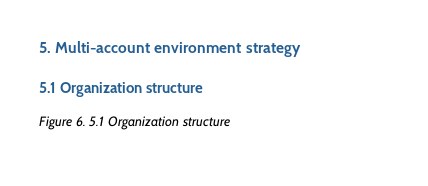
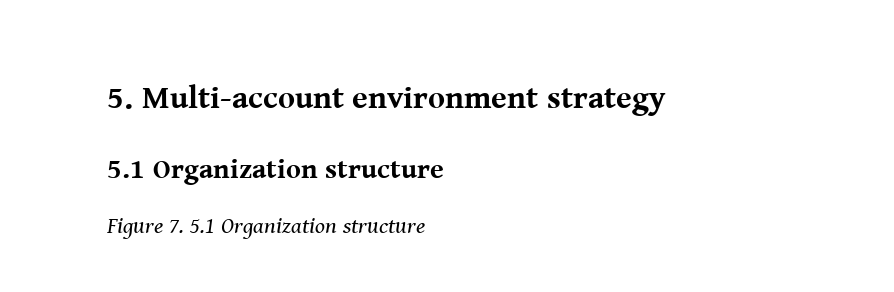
- Figure 6. 5.1 Organization structure
+ Figure 7. 5.1 Organization structure

